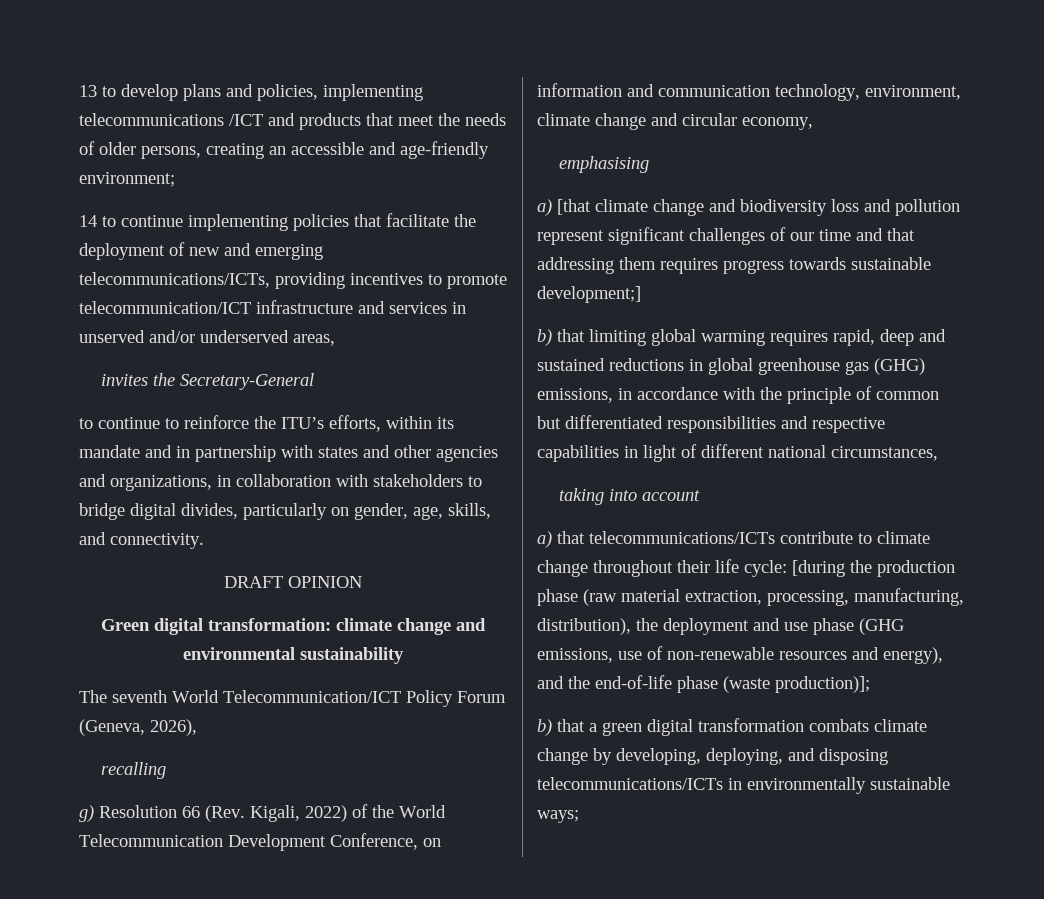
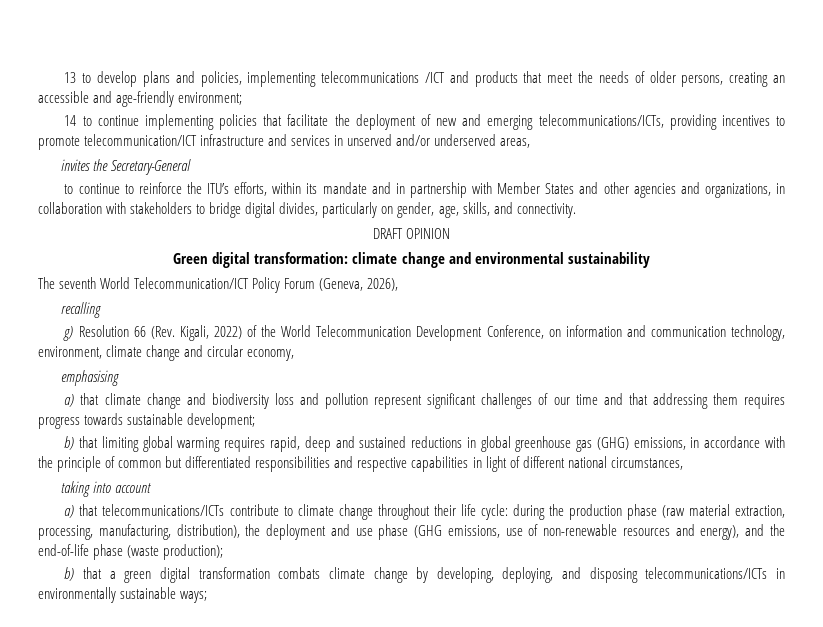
- to continue to reinforce the ITU’s efforts, within its mandate and in partnership with states and other agencies and organizations, in collaboration with stakeholders to bridge digital divides, particularly on gender, age, skills, and connectivity.
+ to continue to reinforce the ITU’s efforts, within its mandate and in partnership with Member States and other agencies and organizations, in collaboration with stakeholders to bridge digital divides, particularly on gender, age, skills, and connectivity.
- a) [that climate change and biodiversity loss and pollution represent significant challenges of our time and that addressing them requires progress towards sustainable development;]
+ a) that climate change and biodiversity loss and pollution represent significant challenges of our time and that addressing them requires progress towards sustainable development;
- a) that telecommunications/ICTs contribute to climate change throughout their life cycle: [during the production phase (raw material extraction, processing, manufacturing, distribution), the deployment and use phase (GHG emissions, use of non-renewable resources and energy), and the end-of-life phase (waste production)];
+ a) that telecommunications/ICTs contribute to climate change throughout their life cycle: during the production phase (raw material extraction, processing, manufacturing, distribution), the deployment and use phase (GHG emissions, use of non-renewable resources and energy), and the end-of-life phase (waste production);

